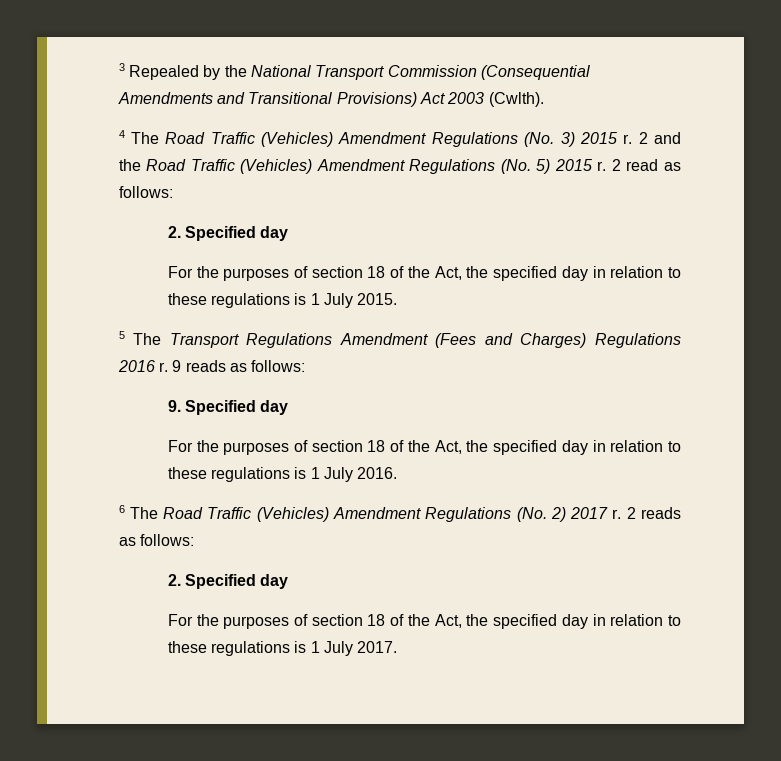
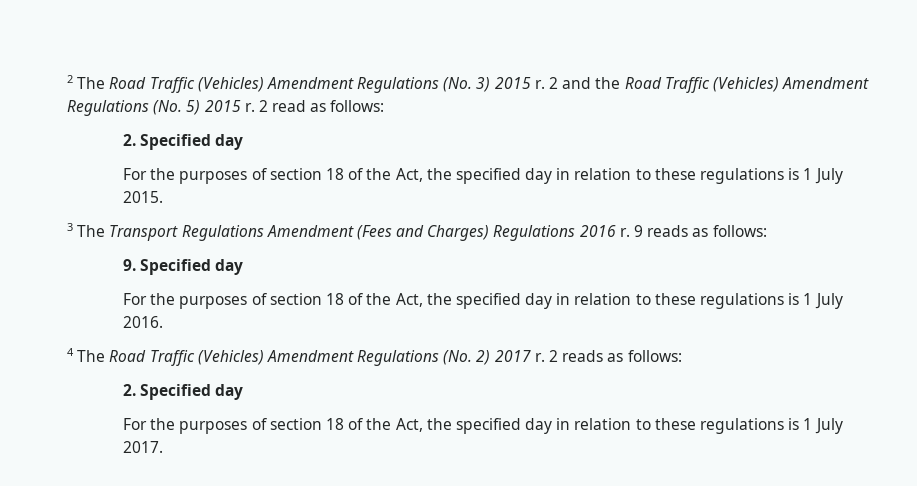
- 3 Repealed by the National Transport Commission (Consequential Amendments and Transitional Provisions) Act 2003 (Cwlth).
- 4 The Road Traffic (Vehicles) Amendment Regulations (No. 3) 2015 r.
+ 2 The Road Traffic (Vehicles) Amendment Regulations (No. 3) 2015 r.
- 5 The Transport Regulations Amendment (Fees and Charges) Regulations 2016 r.
+ 3 The Transport Regulations Amendment (Fees and Charges) Regulations 2016 r.
- 6 The Road Traffic (Vehicles) Amendment Regulations (No. 2) 2017 r.
+ 4 The Road Traffic (Vehicles) Amendment Regulations (No. 2) 2017 r.

